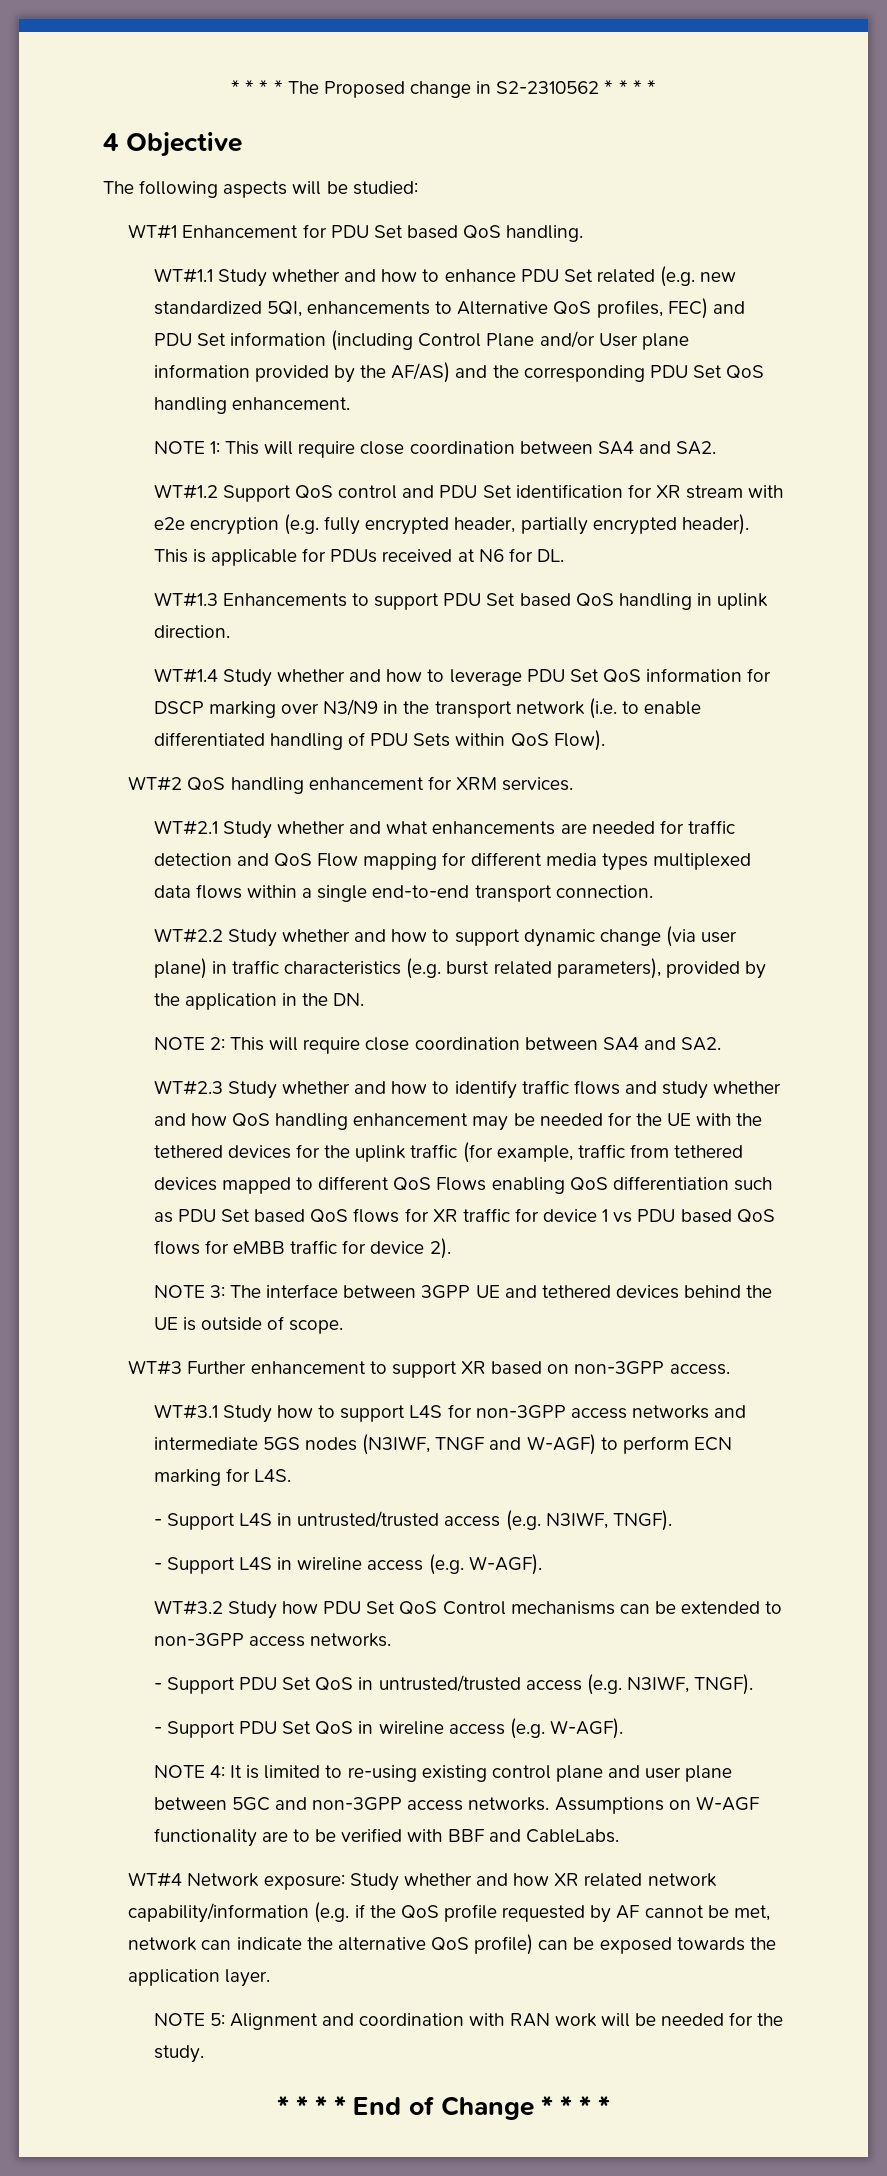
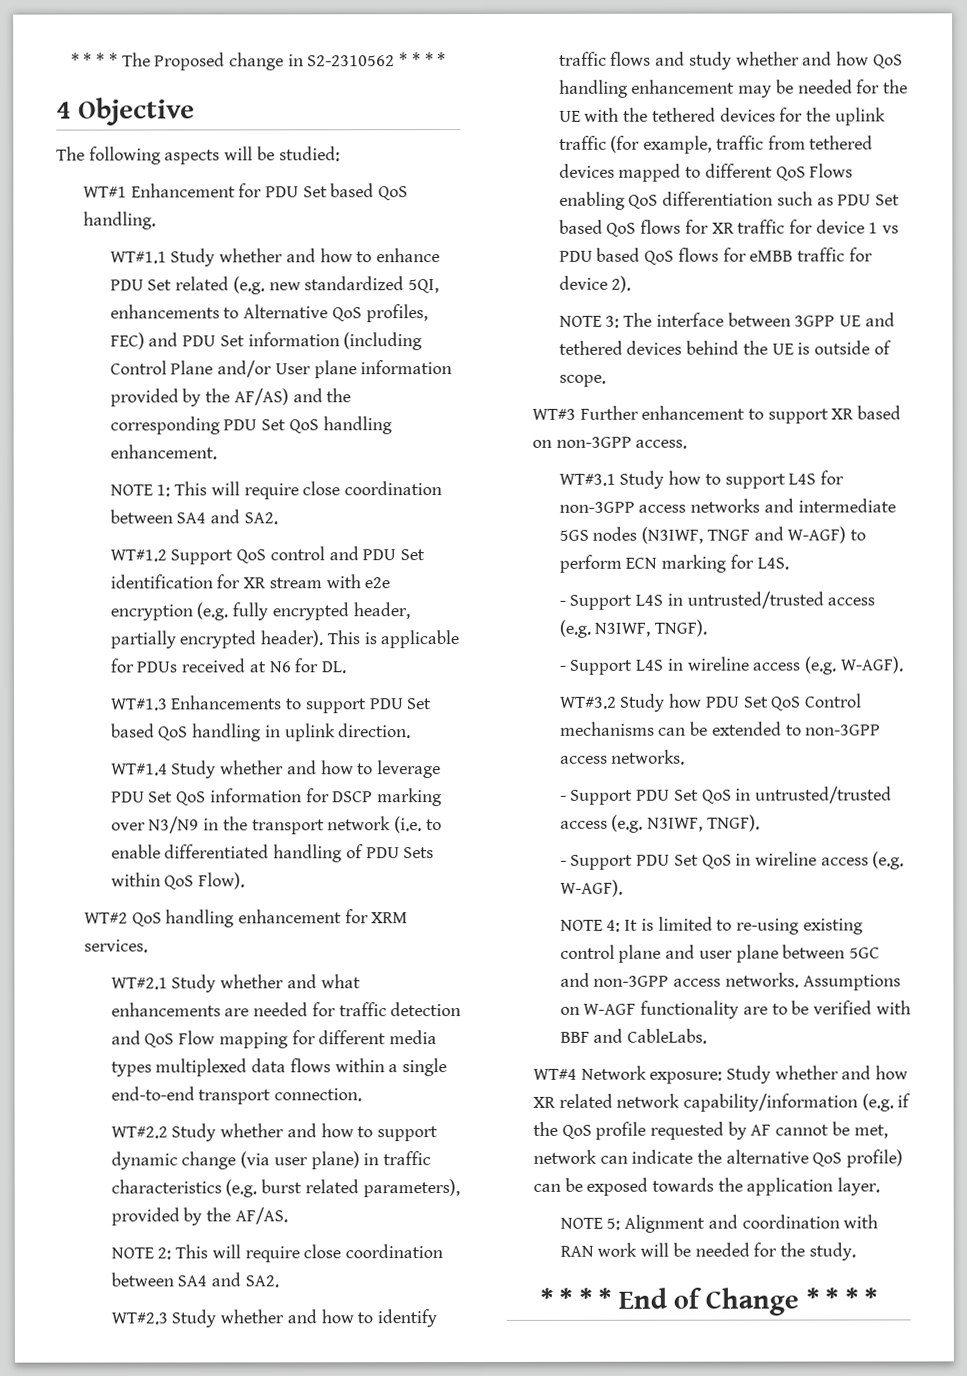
- WT#2.2 Study whether and how to support dynamic change (via user plane) in traffic characteristics (e.g. burst related parameters), provided by the application in the DN.
+ WT#2.2 Study whether and how to support dynamic change (via user plane) in traffic characteristics (e.g. burst related parameters), provided by the AF/AS.

